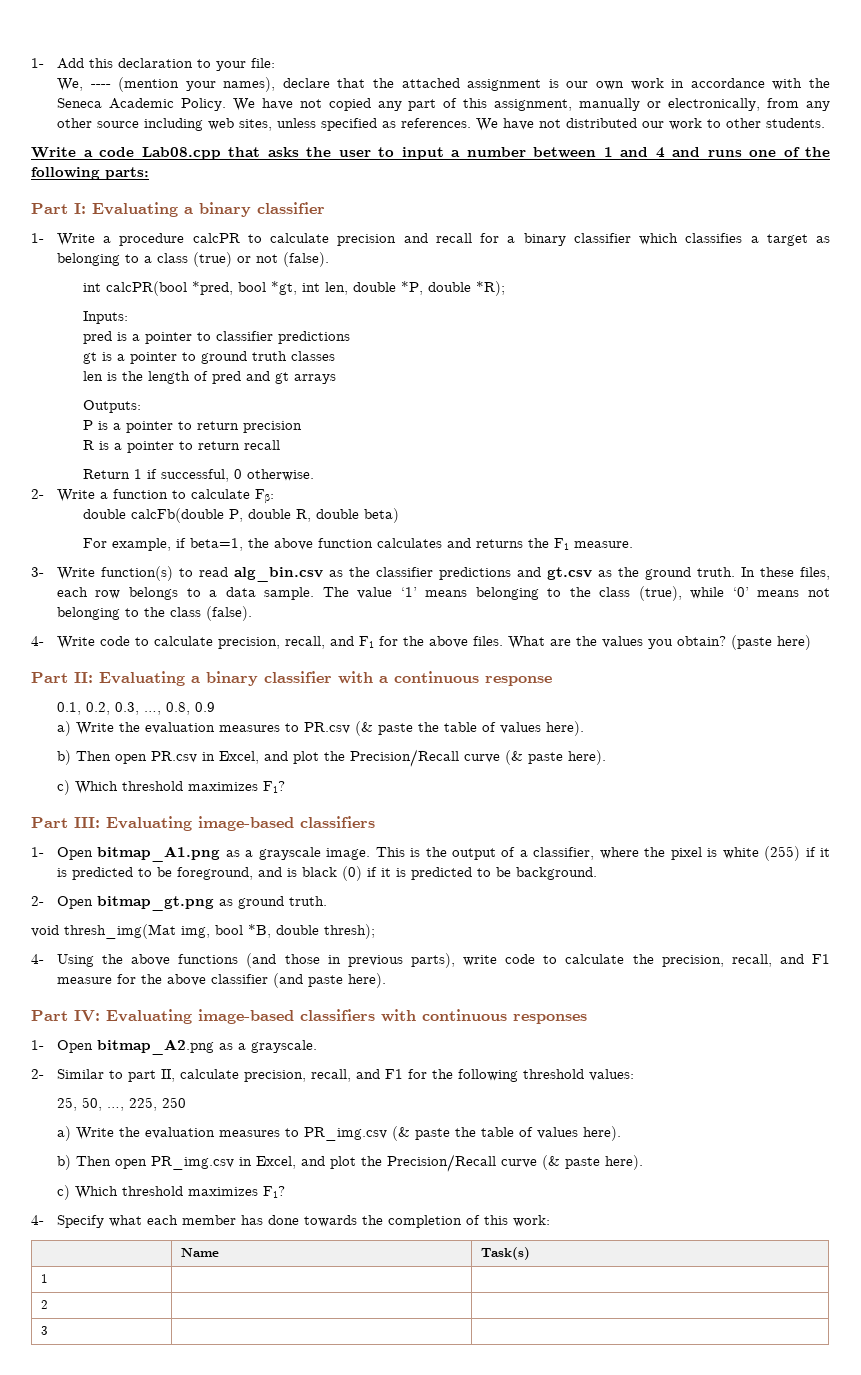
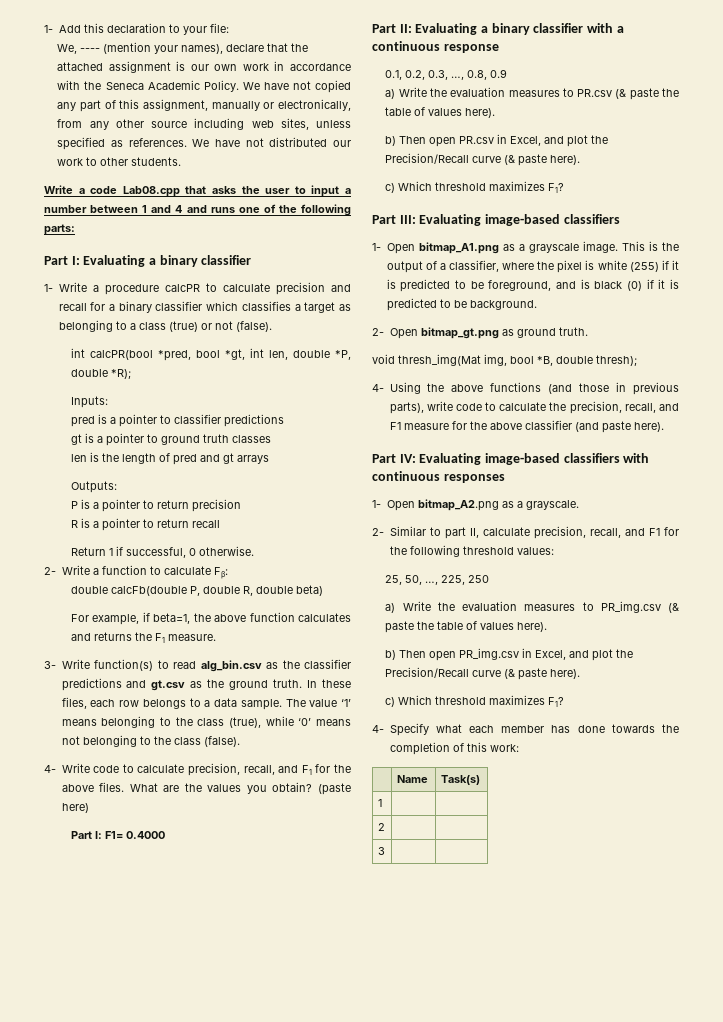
+ Part I: F1= 0.4000

